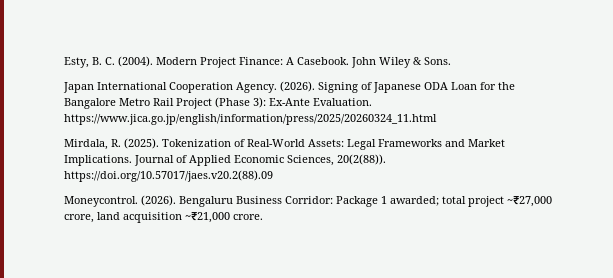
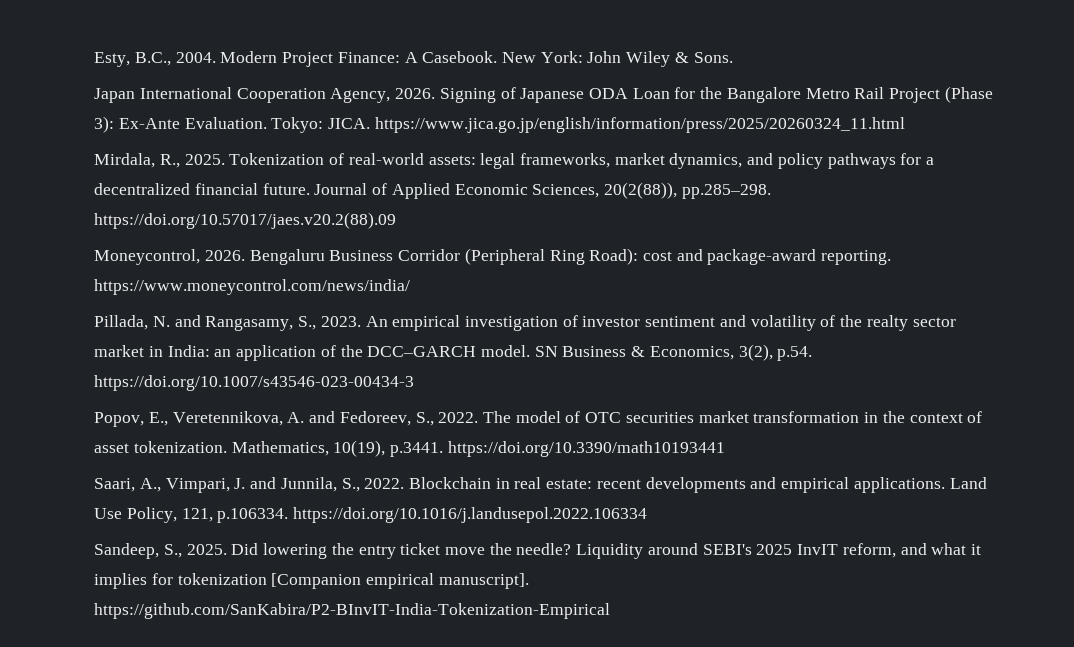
- Esty, B. C. (2004).
+ Esty, B.C., 2004.
- John Wiley & Sons.
+ New York: John Wiley & Sons.
- Japan International Cooperation Agency. (2026).
+ Japan International Cooperation Agency, 2026.
- Signing of Japanese ODA Loan for the Bangalore Metro Rail Project (Phase 3): Ex-Ante Evaluation. https://www.jica.go.jp/english/information/press/2025/20260324_11.html
+ Signing of Japanese ODA Loan for the Bangalore Metro Rail Project (Phase 3): Ex-Ante Evaluation. Tokyo: JICA. https://www.jica.go.jp/english/information/press/2025/20260324_11.html
- Mirdala, R. (2025). Tokenization of Real-World Assets: Legal Frameworks and Market Implications.
+ Mirdala, R., 2025. Tokenization of real-world assets: legal frameworks, market dynamics, and policy pathways for a decentralized financial future.
- Journal of Applied Economic Sciences, 20(2(88)). https://doi.org/10.57017/jaes.v20.2(88).09
+ Journal of Applied Economic Sciences, 20(2(88)), pp.285–298. https://doi.org/10.57017/jaes.v20.2(88).09
- Moneycontrol. (2026). Bengaluru Business Corridor: Package 1 awarded; total project ~₹27,000 crore, land acquisition ~₹21,000 crore.
+ Moneycontrol, 2026. Bengaluru Business Corridor (Peripheral Ring Road): cost and package-award reporting. https://www.moneycontrol.com/news/india/
+ Pillada, N. and Rangasamy, S., 2023. An empirical investigation of investor sentiment and volatility of the realty sector market in India: an application of the DCC–GARCH model. SN Business & Economics, 3(2), p.54. https://doi.org/10.1007/s43546-023-00434-3
+ Popov, E., Veretennikova, A. and Fedoreev, S., 2022. The model of OTC securities market transformation in the context of asset tokenization. Mathematics, 10(19), p.3441. https://doi.org/10.3390/math10193441
+ Saari, A., Vimpari, J. and Junnila, S., 2022. Blockchain in real estate: recent developments and empirical applications. Land Use Policy, 121, p.106334. https://doi.org/10.1016/j.landusepol.2022.106334
+ Sandeep, S., 2025. Did lowering the entry ticket move the needle? Liquidity around SEBI's 2025 InvIT reform, and what it implies for tokenization [Companion empirical manuscript]. https://github.com/SanKabira/P2-BInvIT-India-Tokenization-Empirical

